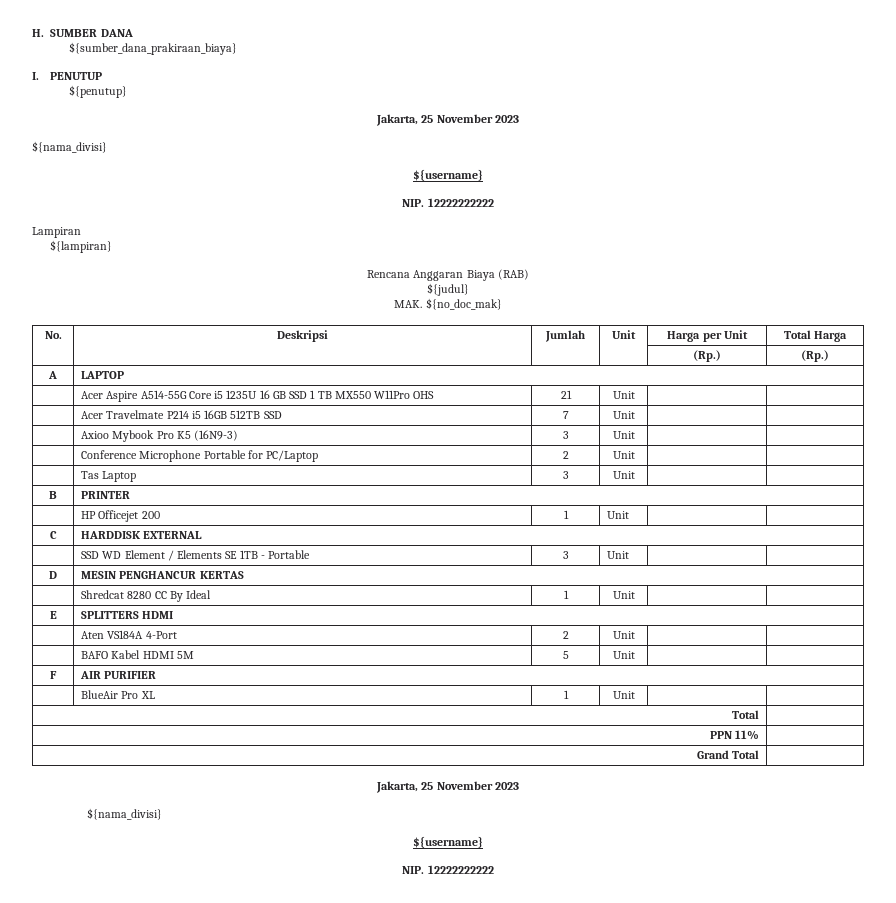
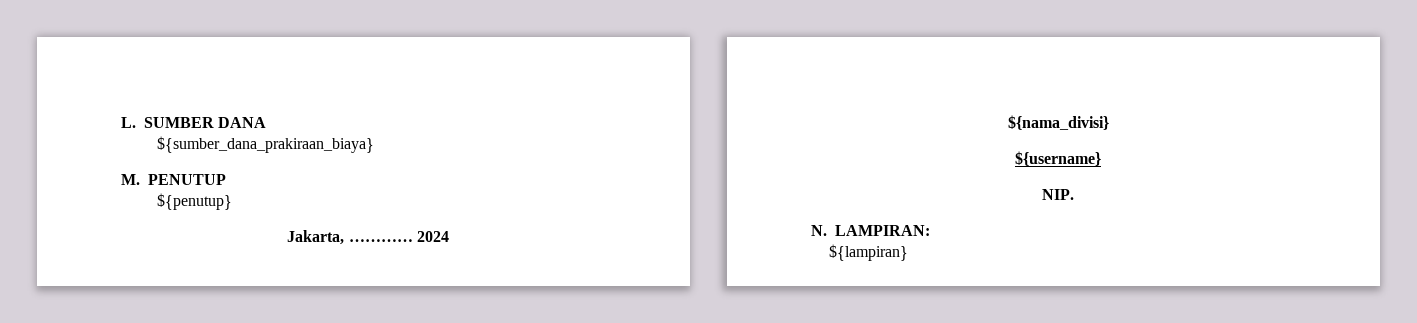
- H. SUMBER DANA
+ L. SUMBER DANA
- I. PENUTUP
+ M. PENUTUP
  ${penutup}
- Jakarta, 25 November 2023
+ Jakarta, ………… 2024
  ${nama_divisi}
  ${username}
- NIP. 12222222222
- Lampiran
+ NIP.
+ N. LAMPIRAN:
- Rencana Anggaran Biaya (RAB)
- ${judul}
- MAK. ${no_doc_mak}
- No. | Deskripsi | Jumlah | Unit | Harga per Unit | Total Harga
- | | | | (Rp.) | (Rp.)
- A | LAPTOP
- | Acer Aspire A514-55G Core i5 1235U 16 GB SSD 1 TB MX550 W11Pro OHS | 21 | Unit | |
- | Acer Travelmate P214 i5 16GB 512TB SSD | 7 | Unit | |
- | Axioo Mybook Pro K5 (16N9-3) | 3 | Unit | |
- | Conference Microphone Portable for PC/Laptop | 2 | Unit | |
- | Tas Laptop | 3 | Unit | |
- B | PRINTER
- | HP Officejet 200 | 1 | Unit | |
- C | HARDDISK EXTERNAL
- | SSD WD Element / Elements SE 1TB - Portable | 3 | Unit | |
- D | MESIN PENGHANCUR KERTAS
- | Shredcat 8280 CC By Ideal | 1 | Unit | |
- E | SPLITTERS HDMI
- | Aten VS184A 4-Port | 2 | Unit | |
- | BAFO Kabel HDMI 5M | 5 | Unit | |
- F | AIR PURIFIER
- | BlueAir Pro XL | 1 | Unit | |
- Total |
- PPN 11% |
- Grand Total |
- Jakarta, 25 November 2023
- ${nama_divisi}
- ${username}
- NIP. 12222222222

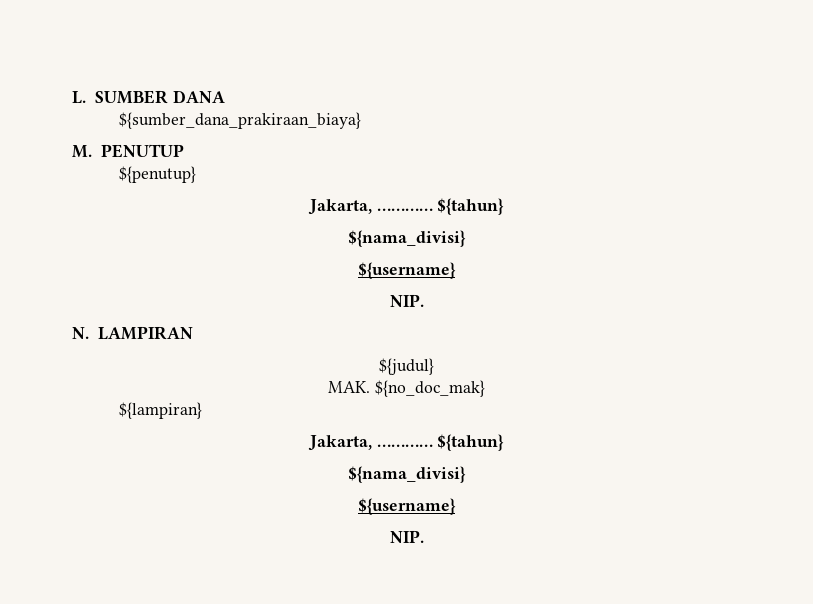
  ${penutup}
- Jakarta, ………… 2024
+ Jakarta, ………… ${tahun}
- N. LAMPIRAN:
+ N. LAMPIRAN
+ ${judul}
+ MAK. ${no_doc_mak}
  ${lampiran}
+ Jakarta, ………… ${tahun}
+ ${nama_divisi}
+ ${username}
+ NIP.

